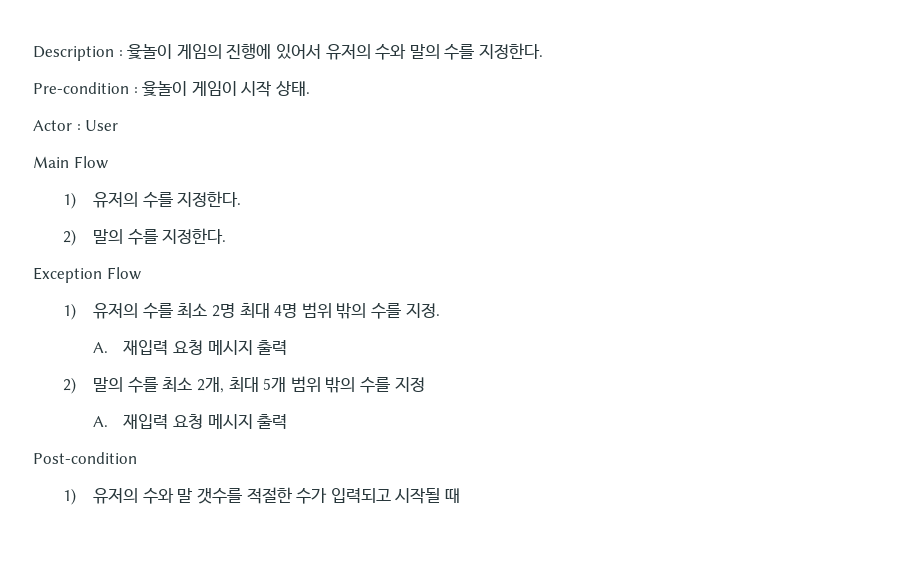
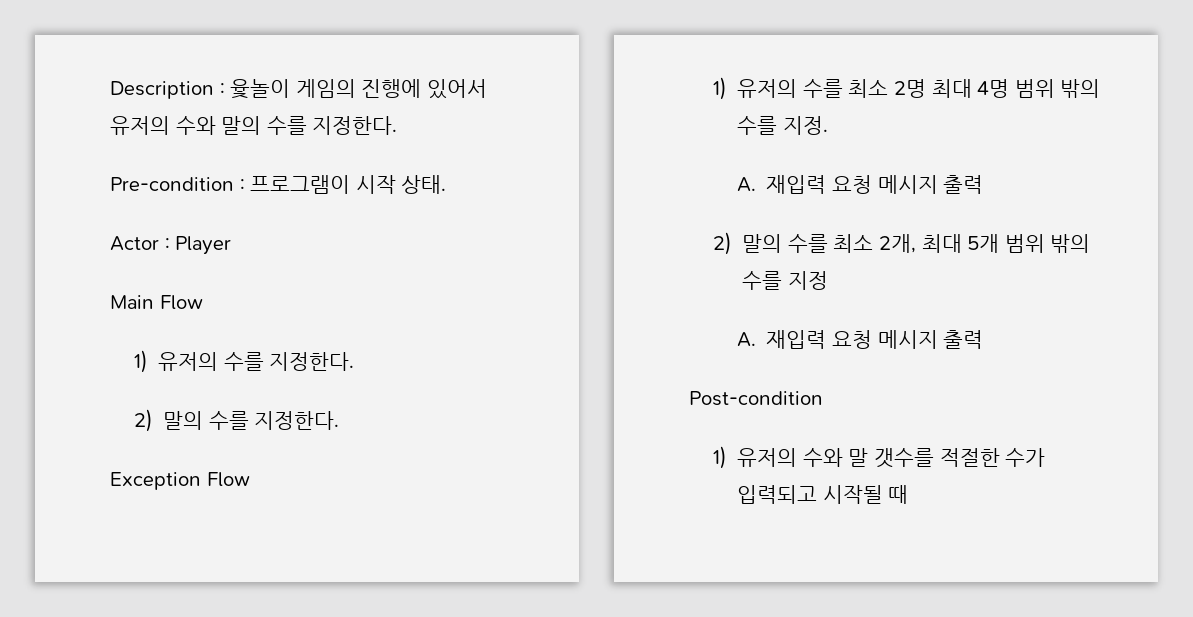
- Pre-condition : 윷놀이 게임이 시작 상태.
+ Pre-condition : 프로그램이 시작 상태.
- Actor : User
+ Actor : Player

